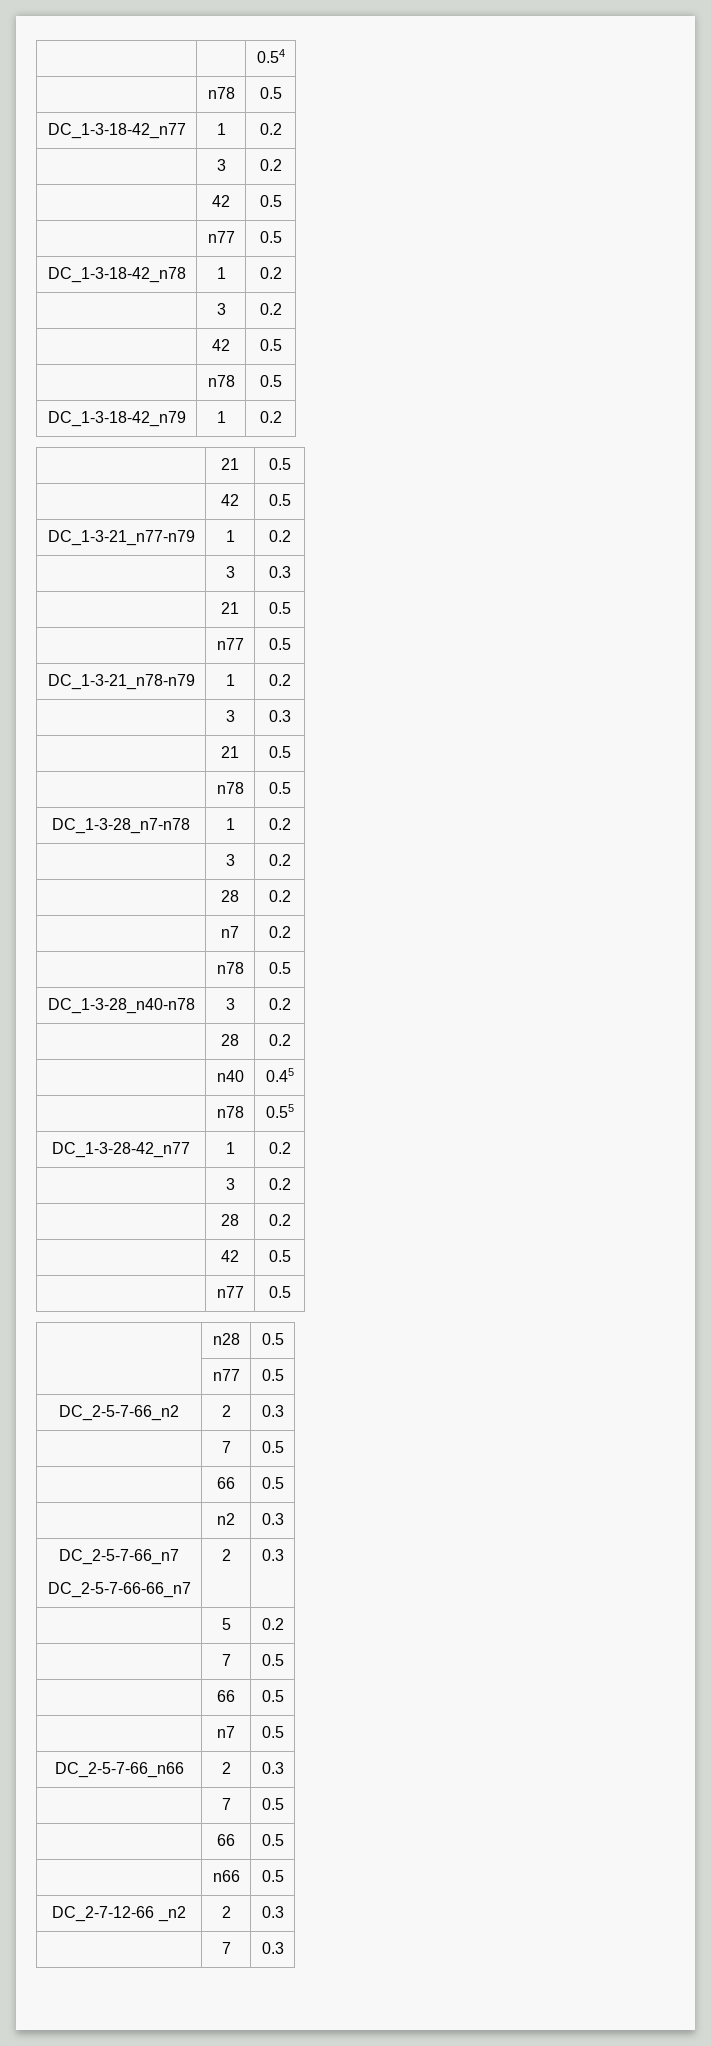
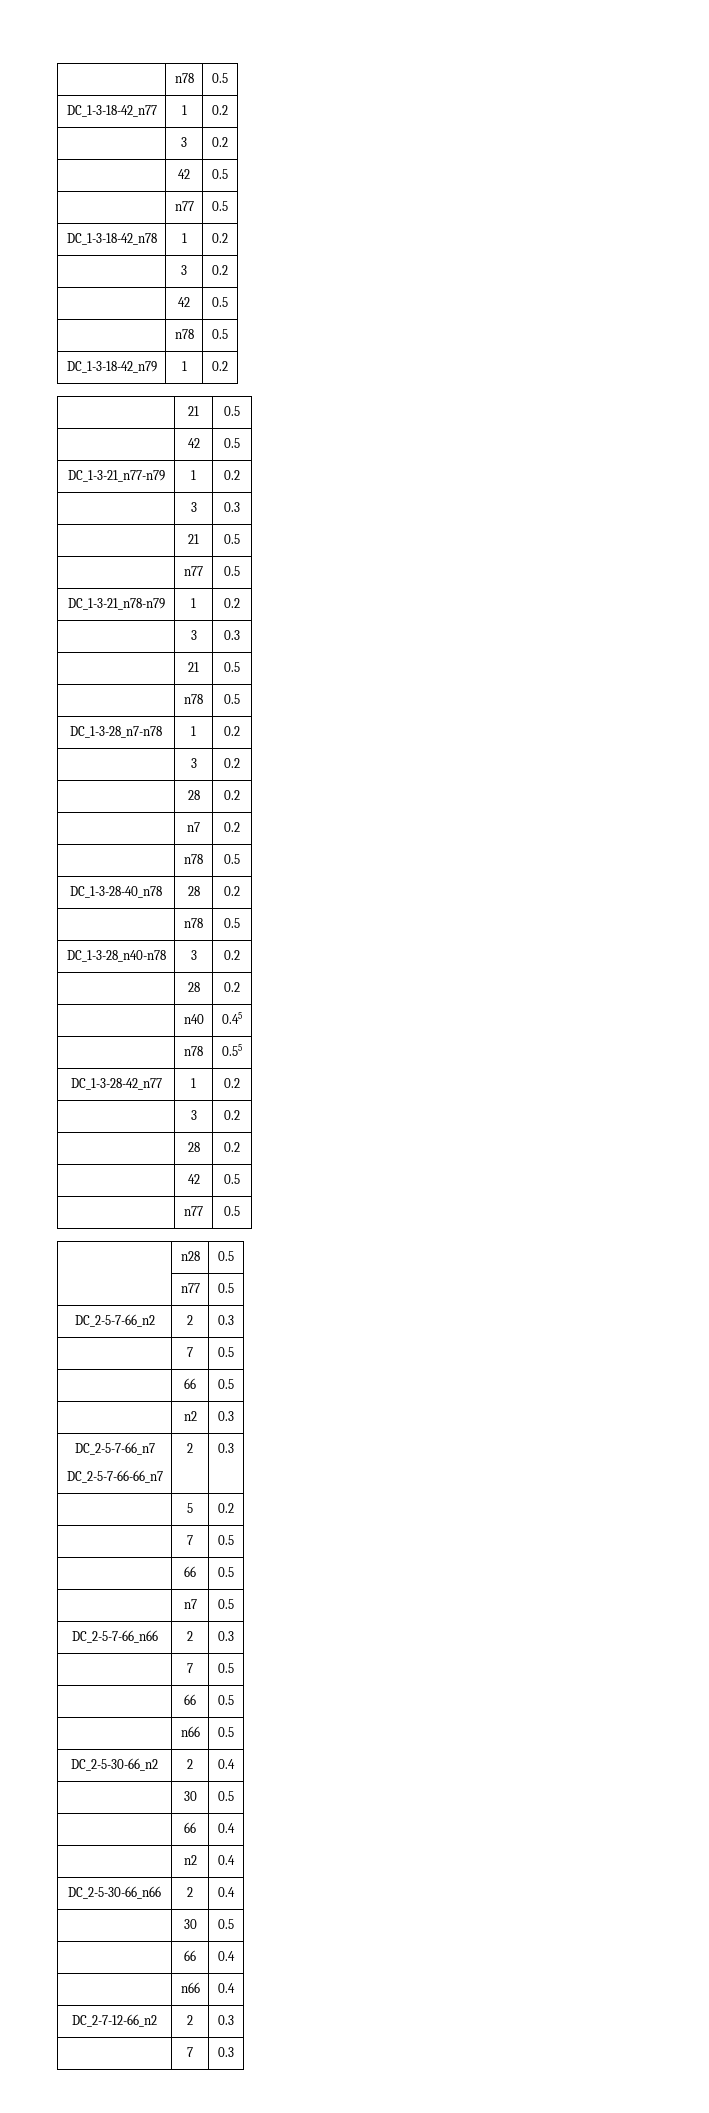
- | | 0.54
+ DC_1-3-28-40_n78 | 28 | 0.2
+ | n78 | 0.5
- DC_2-7-12-66 _n2 | 2 | 0.3
+ DC_2-5-30-66_n2 | 2 | 0.4
+ | 30 | 0.5
+ | 66 | 0.4
+ | n2 | 0.4
+ DC_2-5-30-66_n66 | 2 | 0.4
+ | 30 | 0.5
+ | 66 | 0.4
+ | n66 | 0.4
+ DC_2-7-12-66_n2 | 2 | 0.3

